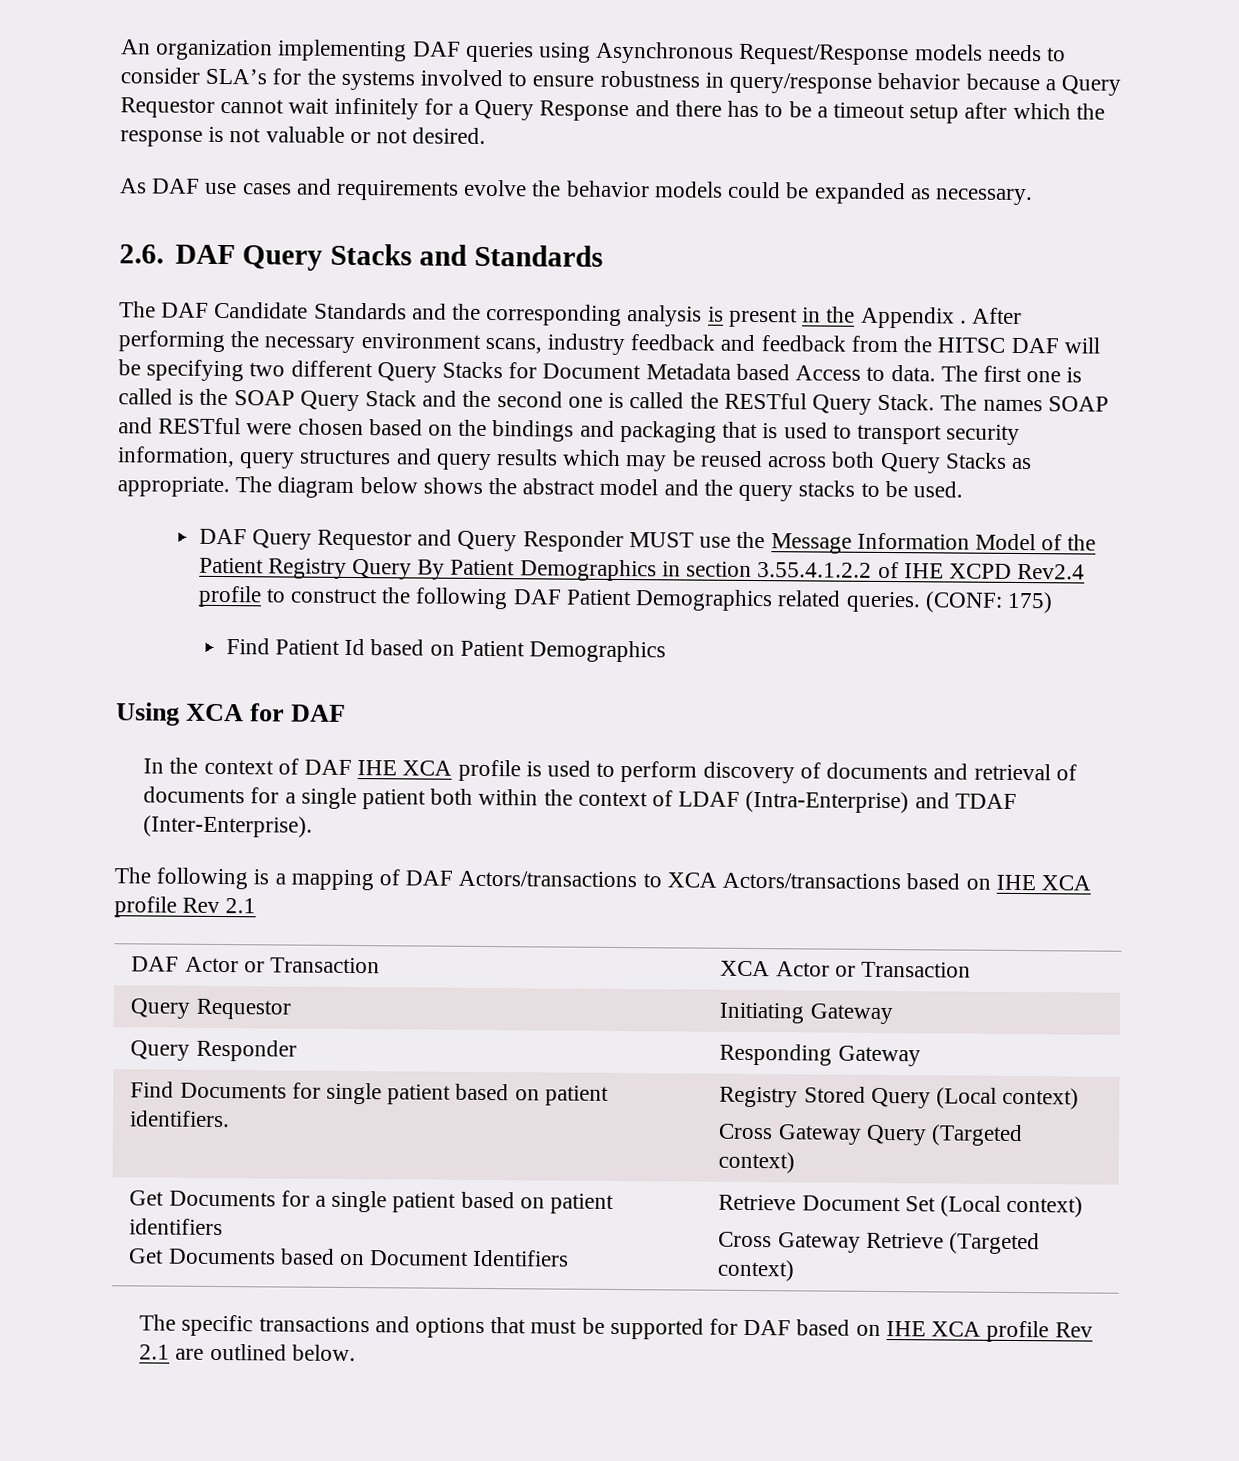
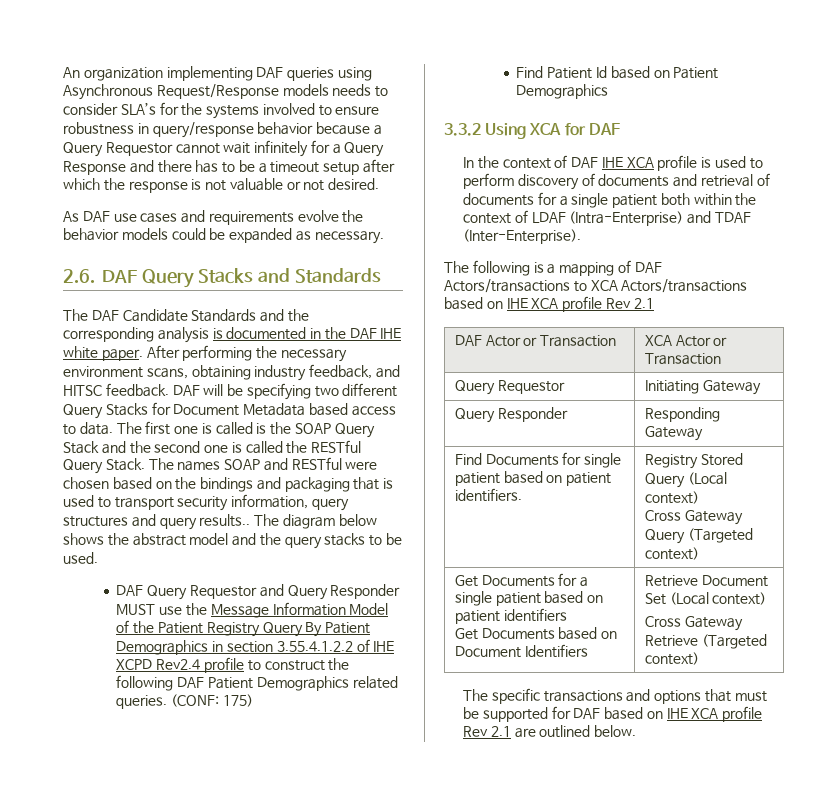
- The DAF Candidate Standards and the corresponding analysis is present in the Appendix .
+ The DAF Candidate Standards and the corresponding analysis is documented in the DAF IHE white paper.
- After performing the necessary environment scans, industry feedback and feedback from the HITSC DAF will be specifying two different Query Stacks for Document Metadata based Access to data.
+ After performing the necessary environment scans, obtaining industry feedback, and HITSC feedback. DAF will be specifying two different Query Stacks for Document Metadata based access to data.
- The names SOAP and RESTful were chosen based on the bindings and packaging that is used to transport security information, query structures and query results which may be reused across both Query Stacks as appropriate.
+ The names SOAP and RESTful were chosen based on the bindings and packaging that is used to transport security information, query structures and query results..
- Using XCA for DAF
+ 3.3.2 Using XCA for DAF

